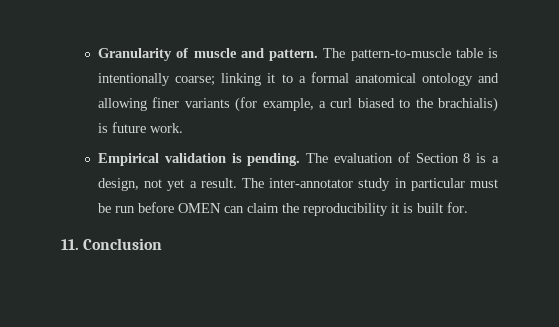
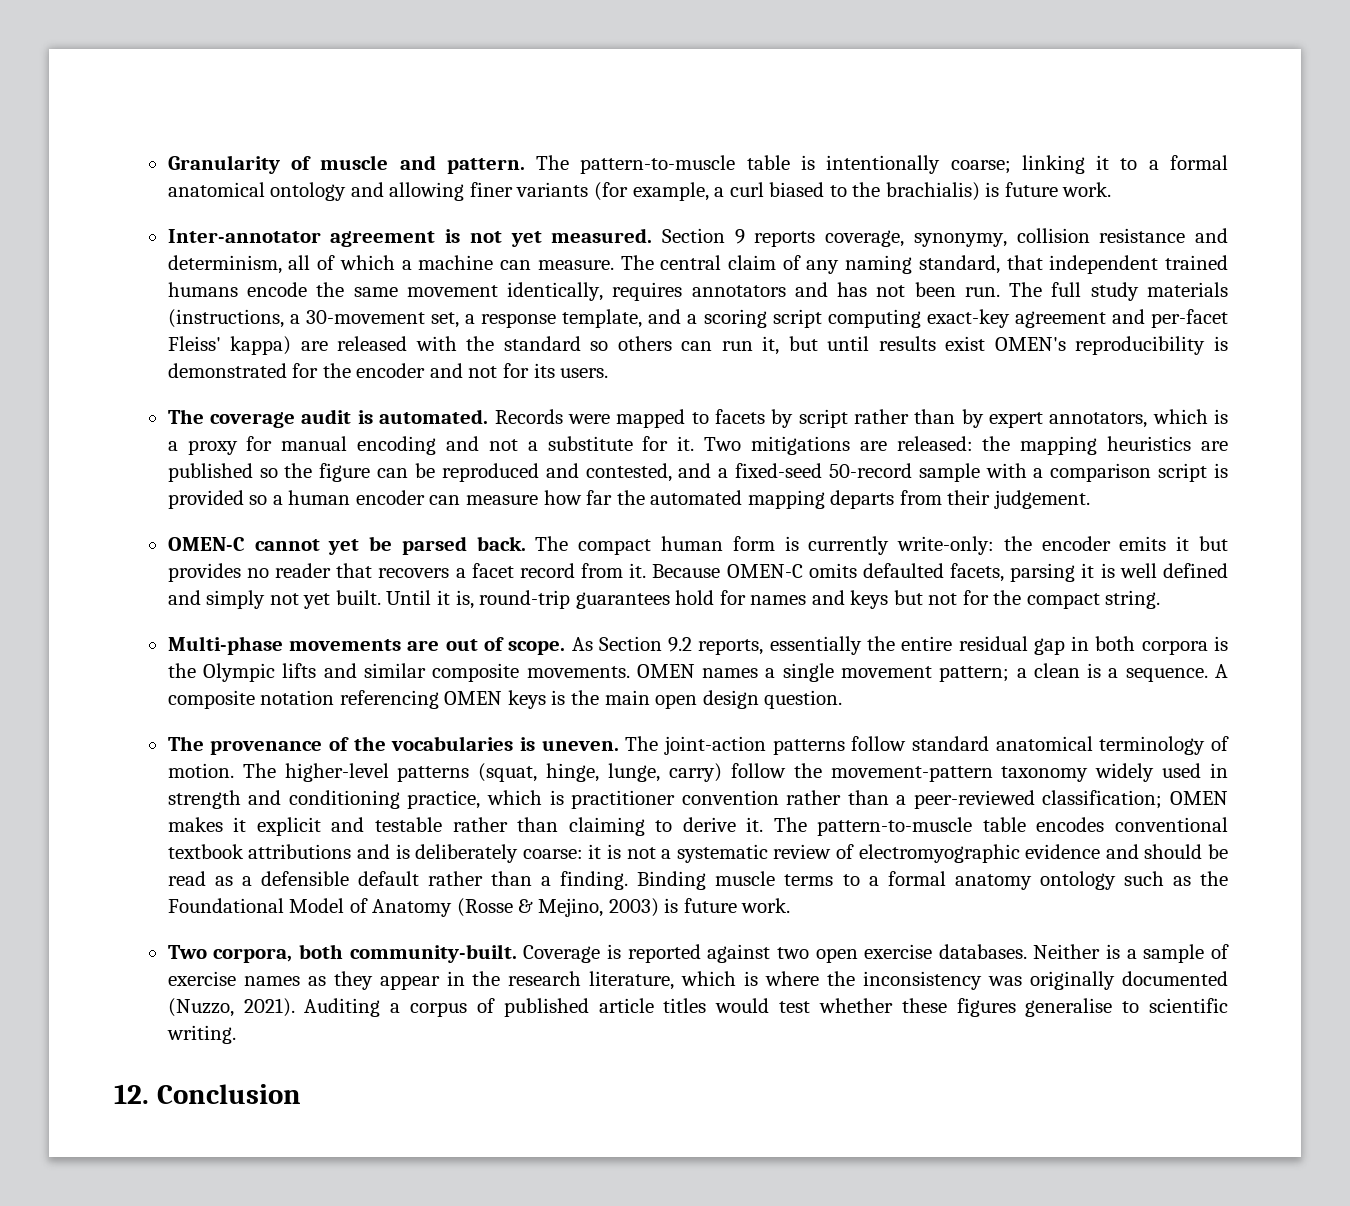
- Empirical validation is pending. The evaluation of Section 8 is a design, not yet a result. The inter-annotator study in particular must be run before OMEN can claim the reproducibility it is built for.
- 11. Conclusion
+ Inter-annotator agreement is not yet measured. Section 9 reports coverage, synonymy, collision resistance and determinism, all of which a machine can measure. The central claim of any naming standard, that independent trained humans encode the same movement identically, requires annotators and has not been run. The full study materials (instructions, a 30-movement set, a response template, and a scoring script computing exact-key agreement and per-facet Fleiss' kappa) are released with the standard so others can run it, but until results exist OMEN's reproducibility is demonstrated for the encoder and not for its users.
+ The coverage audit is automated. Records were mapped to facets by script rather than by expert annotators, which is a proxy for manual encoding and not a substitute for it. Two mitigations are released: the mapping heuristics are published so the figure can be reproduced and contested, and a fixed-seed 50-record sample with a comparison script is provided so a human encoder can measure how far the automated mapping departs from their judgement.
+ OMEN-C cannot yet be parsed back. The compact human form is currently write-only: the encoder emits it but provides no reader that recovers a facet record from it. Because OMEN-C omits defaulted facets, parsing it is well defined and simply not yet built. Until it is, round-trip guarantees hold for names and keys but not for the compact string.
+ Multi-phase movements are out of scope. As Section 9.2 reports, essentially the entire residual gap in both corpora is the Olympic lifts and similar composite movements. OMEN names a single movement pattern; a clean is a sequence. A composite notation referencing OMEN keys is the main open design question.
+ The provenance of the vocabularies is uneven. The joint-action patterns follow standard anatomical terminology of motion. The higher-level patterns (squat, hinge, lunge, carry) follow the movement-pattern taxonomy widely used in strength and conditioning practice, which is practitioner convention rather than a peer-reviewed classification; OMEN makes it explicit and testable rather than claiming to derive it. The pattern-to-muscle table encodes conventional textbook attributions and is deliberately coarse: it is not a systematic review of electromyographic evidence and should be read as a defensible default rather than a finding. Binding muscle terms to a formal anatomy ontology such as the Foundational Model of Anatomy (Rosse & Mejino, 2003) is future work.
+ Two corpora, both community-built. Coverage is reported against two open exercise databases. Neither is a sample of exercise names as they appear in the research literature, which is where the inconsistency was originally documented (Nuzzo, 2021). Auditing a corpus of published article titles would test whether these figures generalise to scientific writing.
+ 12. Conclusion

